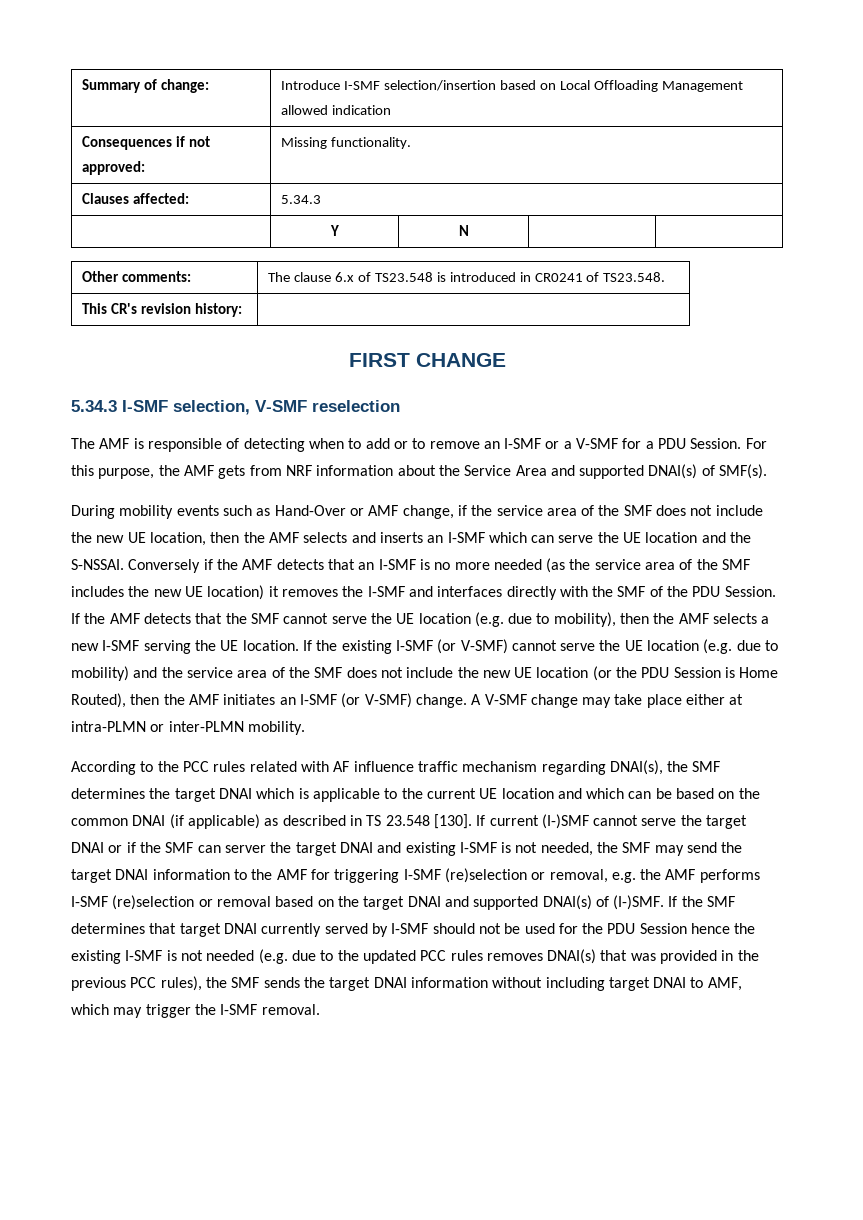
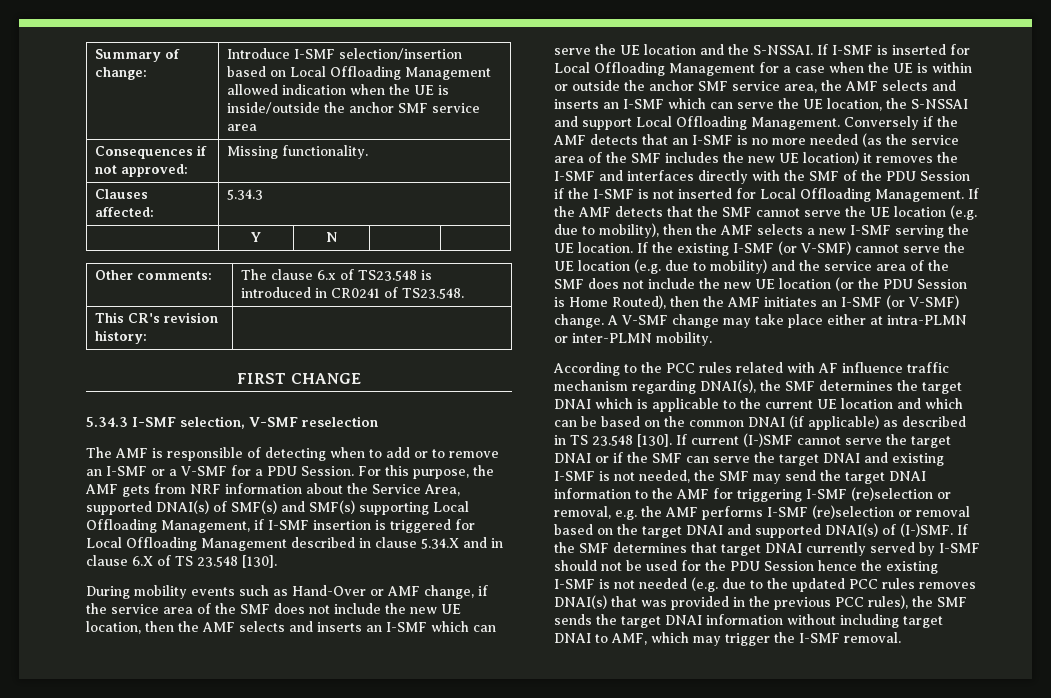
- Summary of change: | Introduce I-SMF selection/insertion based on Local Offloading Management allowed indication
+ Summary of change: | Introduce I-SMF selection/insertion based on Local Offloading Management allowed indication when the UE is inside/outside the anchor SMF service area
- For this purpose, the AMF gets from NRF information about the Service Area and supported DNAI(s) of SMF(s).
+ For this purpose, the AMF gets from NRF information about the Service Area, supported DNAI(s) of SMF(s) and SMF(s) supporting Local Offloading Management, if I-SMF insertion is triggered for Local Offloading Management described in clause 5.34.X and in clause 6.X of TS 23.548 [130].
+ If I-SMF is inserted for Local Offloading Management for a case when the UE is within or outside the anchor SMF service area, the AMF selects and inserts an I-SMF which can serve the UE location, the S-NSSAI and support Local Offloading Management.
- Conversely if the AMF detects that an I-SMF is no more needed (as the service area of the SMF includes the new UE location) it removes the I-SMF and interfaces directly with the SMF of the PDU Session.
+ Conversely if the AMF detects that an I-SMF is no more needed (as the service area of the SMF includes the new UE location) it removes the I-SMF and interfaces directly with the SMF of the PDU Session if the I-SMF is not inserted for Local Offloading Management.
- If current (I-)SMF cannot serve the target DNAI or if the SMF can server the target DNAI and existing I-SMF is not needed, the SMF may send the target DNAI information to the AMF for triggering I-SMF (re)selection or removal, e.g. the AMF performs I-SMF (re)selection or removal based on the target DNAI and supported DNAI(s) of (I-)SMF.
+ If current (I-)SMF cannot serve the target DNAI or if the SMF can serve the target DNAI and existing I-SMF is not needed, the SMF may send the target DNAI information to the AMF for triggering I-SMF (re)selection or removal, e.g. the AMF performs I-SMF (re)selection or removal based on the target DNAI and supported DNAI(s) of (I-)SMF.

